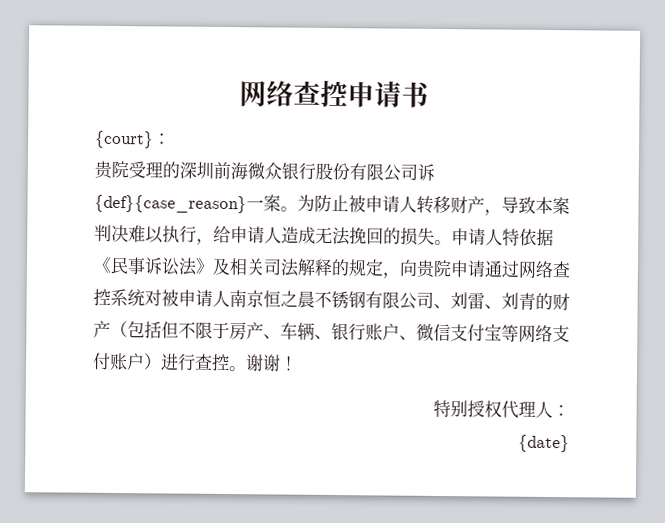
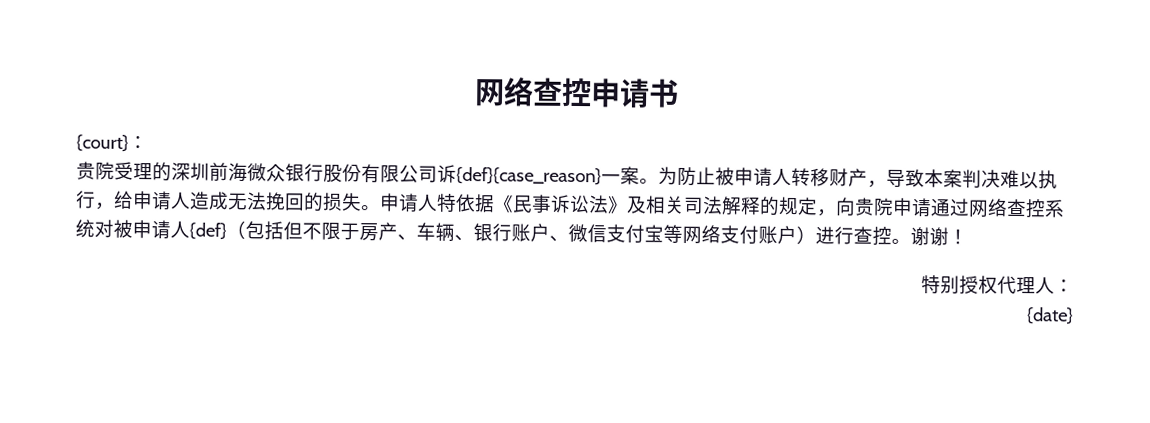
- 申请人特依据《民事诉讼法》及相关司法解释的规定，向贵院申请通过网络查控系统对被申请人南京恒之晨不锈钢有限公司、刘雷、刘青的财产（包括但不限于房产、车辆、银行账户、微信支付宝等网络支付账户）进行查控。
+ 申请人特依据《民事诉讼法》及相关司法解释的规定，向贵院申请通过网络查控系统对被申请人{def}（包括但不限于房产、车辆、银行账户、微信支付宝等网络支付账户）进行查控。

